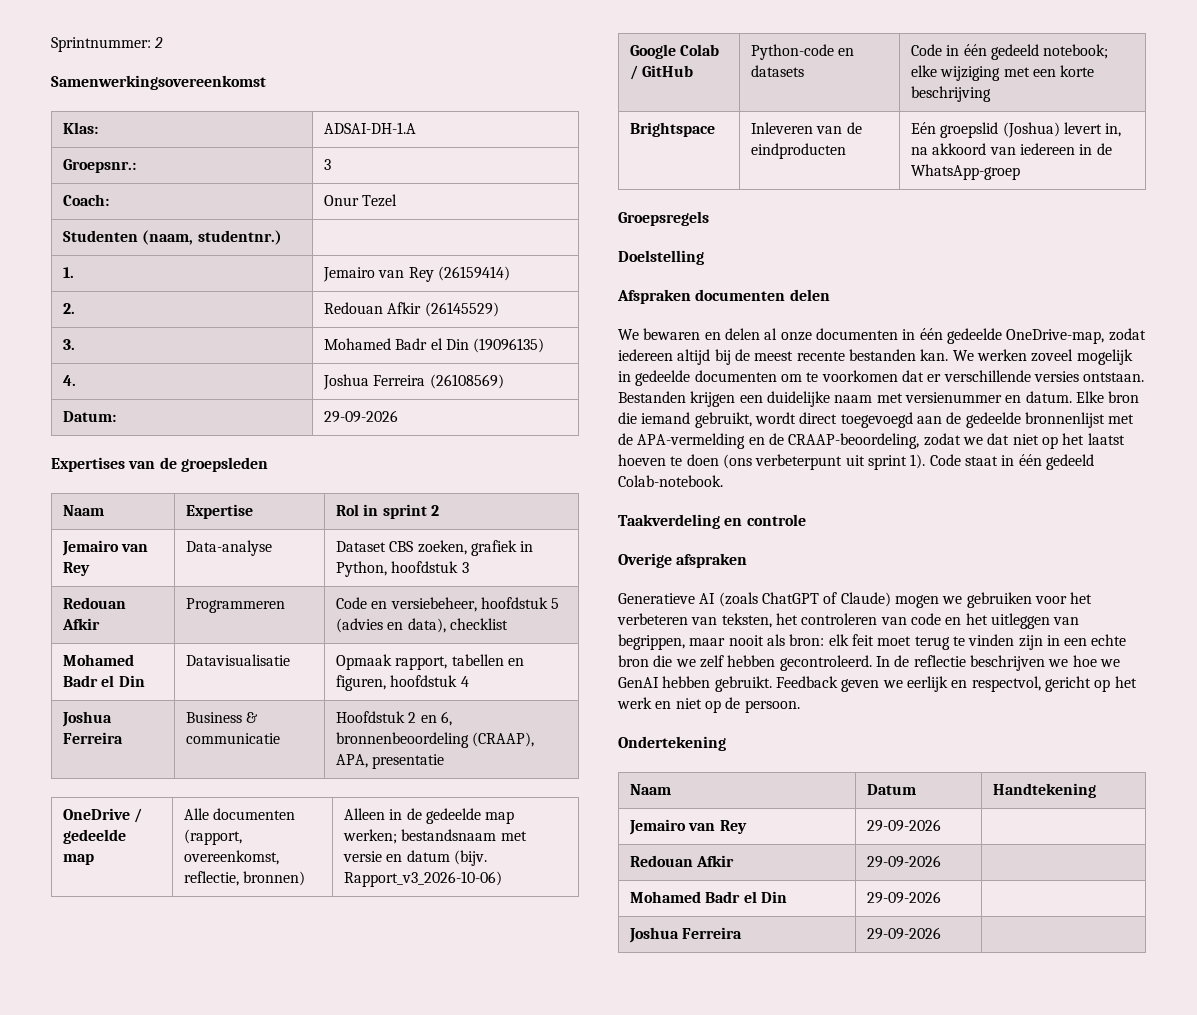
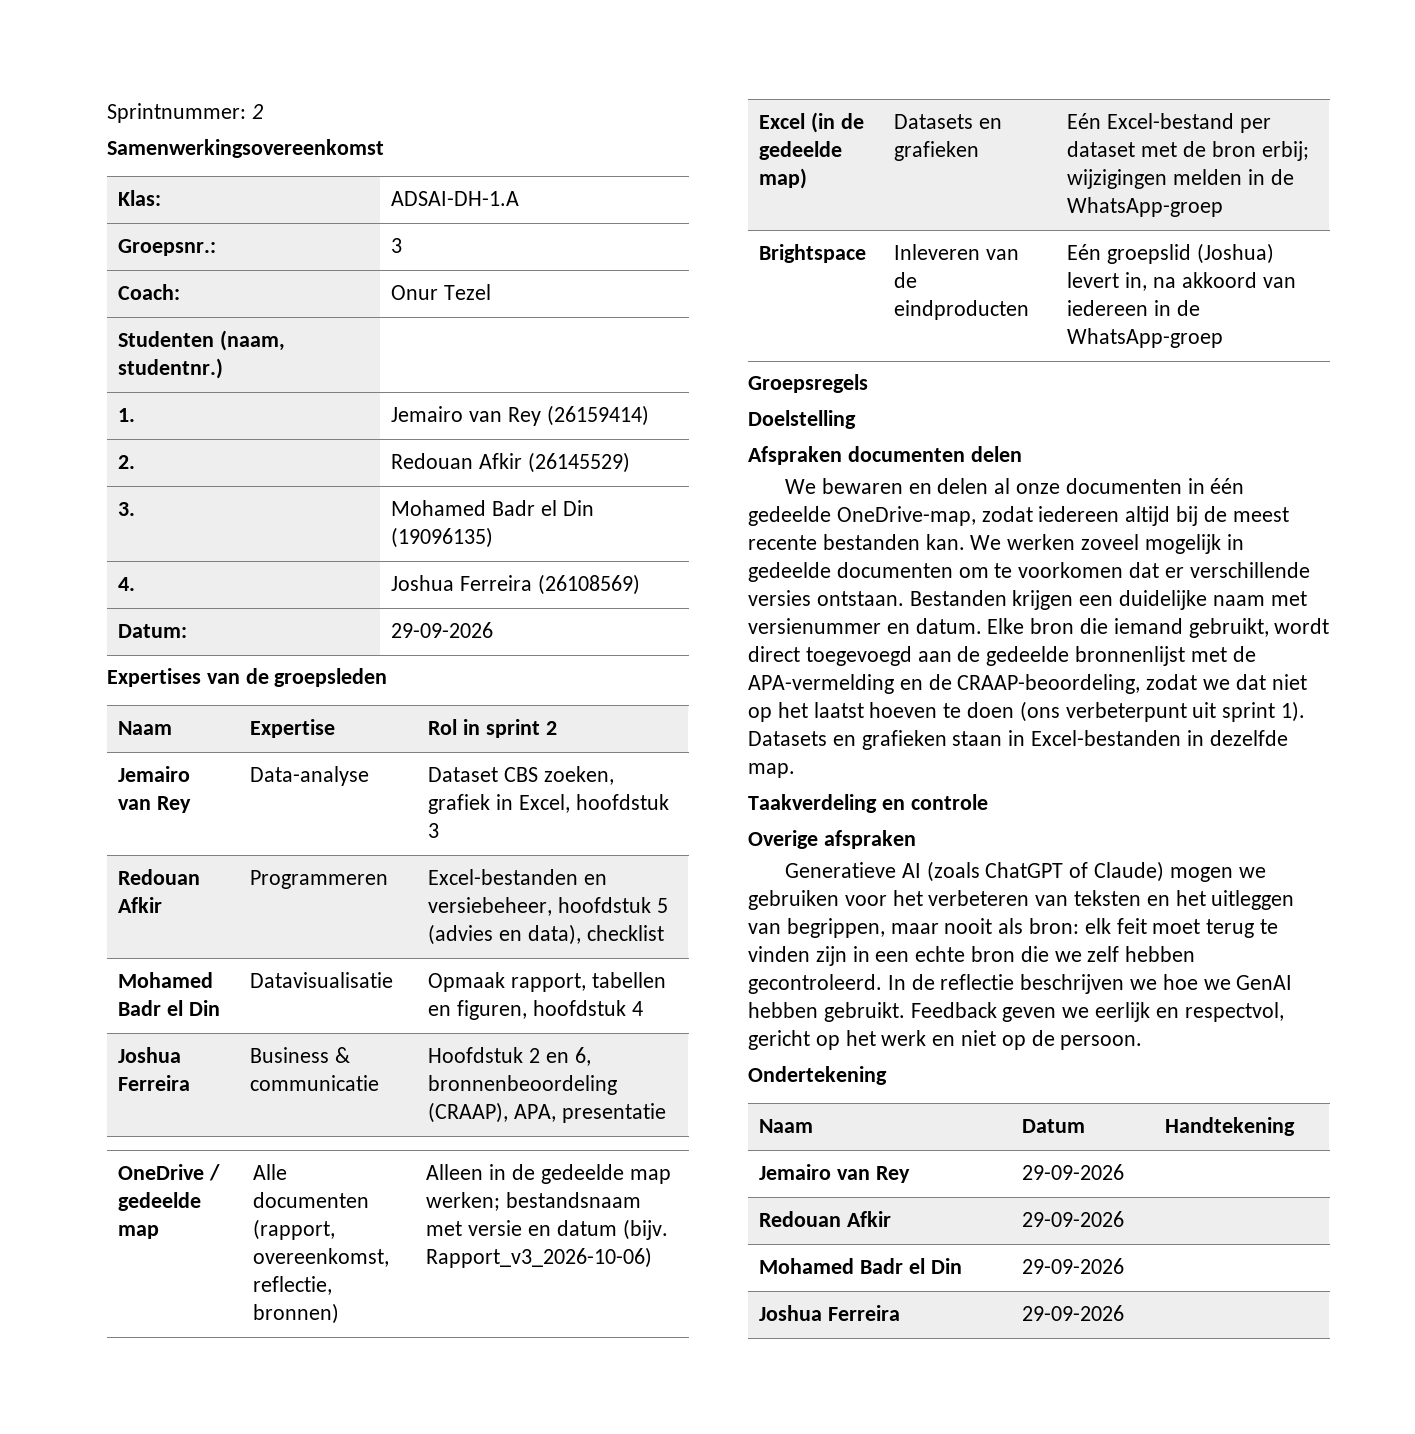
- Jemairo van Rey | Data-analyse | Dataset CBS zoeken, grafiek in Python, hoofdstuk 3
+ Jemairo van Rey | Data-analyse | Dataset CBS zoeken, grafiek in Excel, hoofdstuk 3
- Redouan Afkir | Programmeren | Code en versiebeheer, hoofdstuk 5 (advies en data), checklist
+ Redouan Afkir | Programmeren | Excel-bestanden en versiebeheer, hoofdstuk 5 (advies en data), checklist
- Google Colab / GitHub | Python-code en datasets | Code in één gedeeld notebook; elke wijziging met een korte beschrijving
+ Excel (in de gedeelde map) | Datasets en grafieken | Eén Excel-bestand per dataset met de bron erbij; wijzigingen melden in de WhatsApp-groep
- Code staat in één gedeeld Colab-notebook.
+ Datasets en grafieken staan in Excel-bestanden in dezelfde map.
- Generatieve AI (zoals ChatGPT of Claude) mogen we gebruiken voor het verbeteren van teksten, het controleren van code en het uitleggen van begrippen, maar nooit als bron: elk feit moet terug te vinden zijn in een echte bron die we zelf hebben gecontroleerd.
+ Generatieve AI (zoals ChatGPT of Claude) mogen we gebruiken voor het verbeteren van teksten en het uitleggen van begrippen, maar nooit als bron: elk feit moet terug te vinden zijn in een echte bron die we zelf hebben gecontroleerd.

